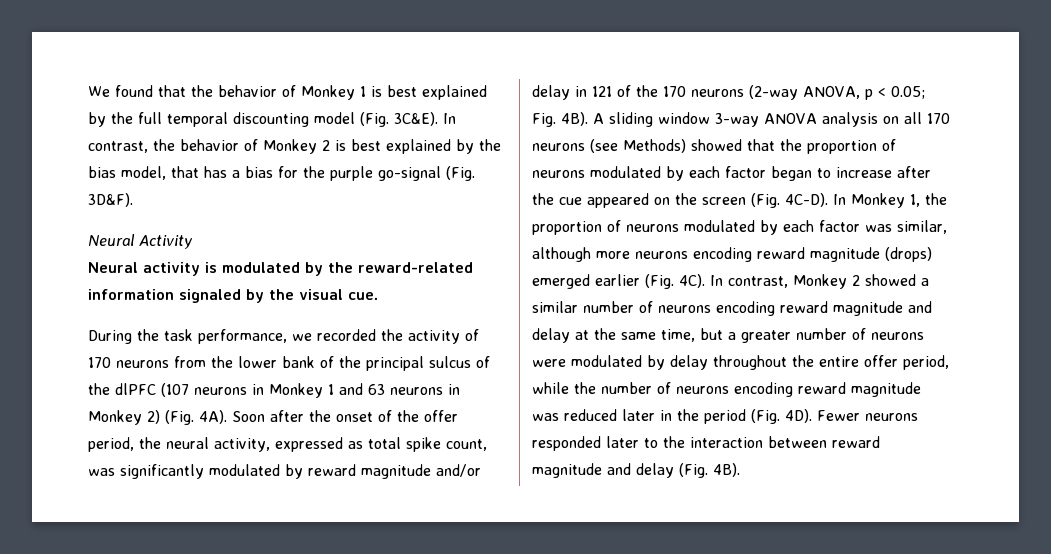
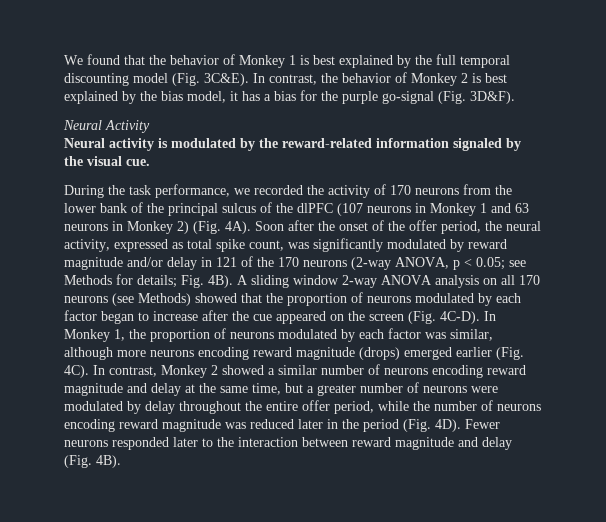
- In contrast, the behavior of Monkey 2 is best explained by the bias model, that has a bias for the purple go-signal (Fig. 3D&F).
+ In contrast, the behavior of Monkey 2 is best explained by the bias model, it has a bias for the purple go-signal (Fig. 3D&F).
- Soon after the onset of the offer period, the neural activity, expressed as total spike count, was significantly modulated by reward magnitude and/or delay in 121 of the 170 neurons (2-way ANOVA, p < 0.05; Fig. 4B).
+ Soon after the onset of the offer period, the neural activity, expressed as total spike count, was significantly modulated by reward magnitude and/or delay in 121 of the 170 neurons (2-way ANOVA, p < 0.05; see Methods for details; Fig. 4B).
- A sliding window 3-way ANOVA analysis on all 170 neurons (see Methods) showed that the proportion of neurons modulated by each factor began to increase after the cue appeared on the screen (Fig. 4C-D).
+ A sliding window 2-way ANOVA analysis on all 170 neurons (see Methods) showed that the proportion of neurons modulated by each factor began to increase after the cue appeared on the screen (Fig. 4C-D).

